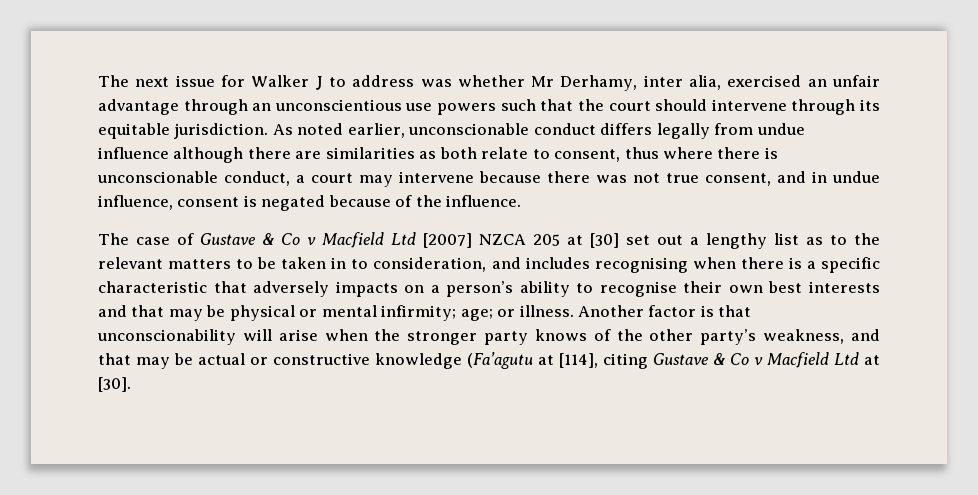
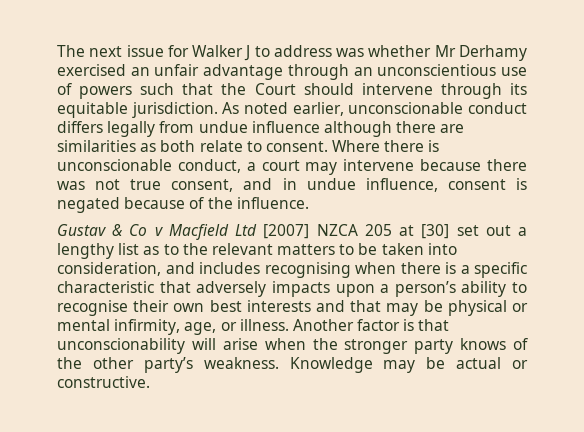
- The next issue for Walker J to address was whether Mr Derhamy, inter alia, exercised an unfair advantage through an unconscientious use powers such that the court should intervene through its equitable jurisdiction.
+ The next issue for Walker J to address was whether Mr Derhamy exercised an unfair advantage through an unconscientious use of powers such that the Court should intervene through its equitable jurisdiction.
- As noted earlier, unconscionable conduct differs legally from undue influence although there are similarities as both relate to consent, thus where there is unconscionable conduct, a court may intervene because there was not true consent, and in undue influence, consent is negated because of the influence.
+ As noted earlier, unconscionable conduct differs legally from undue influence although there are similarities as both relate to consent. Where there is unconscionable conduct, a court may intervene because there was not true consent, and in undue influence, consent is negated because of the influence.
- The case of Gustave & Co v Macfield Ltd [2007] NZCA 205 at [30] set out a lengthy list as to the relevant matters to be taken in to consideration, and includes recognising when there is a specific characteristic that adversely impacts on a person’s ability to recognise their own best interests and that may be physical or mental infirmity; age; or illness.
+ Gustav & Co v Macfield Ltd [2007] NZCA 205 at [30] set out a lengthy list as to the relevant matters to be taken into consideration, and includes recognising when there is a specific characteristic that adversely impacts upon a person’s ability to recognise their own best interests and that may be physical or mental infirmity, age, or illness.
- Another factor is that unconscionability will arise when the stronger party knows of the other party’s weakness, and that may be actual or constructive knowledge (Fa’agutu at [114], citing Gustave & Co v Macfield Ltd at [30].
+ Another factor is that unconscionability will arise when the stronger party knows of the other party’s weakness. Knowledge may be actual or constructive.

